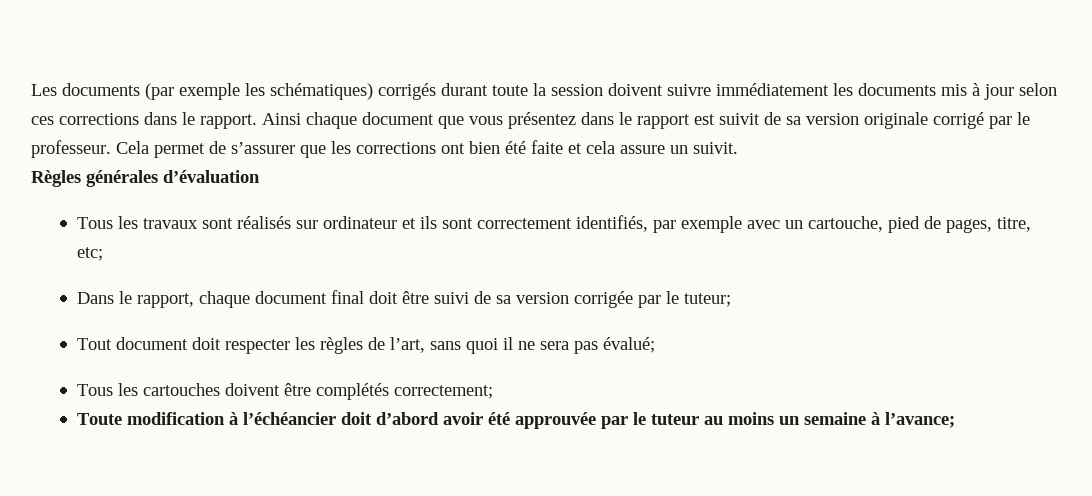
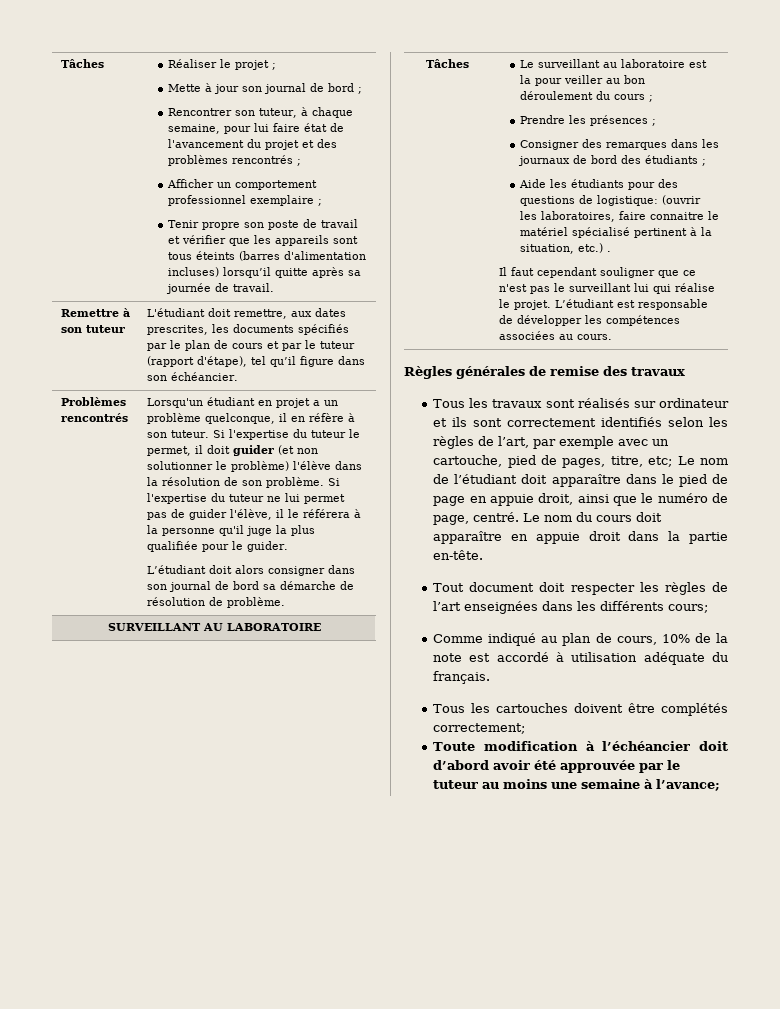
- Les documents (par exemple les schématiques) corrigés durant toute la session doivent suivre immédiatement les documents mis à jour selon ces corrections dans le rapport. Ainsi chaque document que vous présentez dans le rapport est suivit de sa version originale corrigé par le professeur. Cela permet de s’assurer que les corrections ont bien été faite et cela assure un suivit.
- Règles générales d’évaluation
+ Tâches | Réaliser le projet ;
+ Mette à jour son journal de bord ;
+ Rencontrer son tuteur, à chaque semaine, pour lui faire état de l'avancement du projet et des problèmes rencontrés ;
+ Afficher un comportement professionnel exemplaire ;
+ Tenir propre son poste de travail et vérifier que les appareils sont tous éteints (barres d'alimentation incluses) lorsqu’il quitte après sa journée de travail.
+ Remettre à son tuteur | L'étudiant doit remettre, aux dates prescrites, les documents spécifiés par le plan de cours et par le tuteur (rapport d'étape), tel qu’il figure dans son échéancier.
+ Problèmes rencontrés | Lorsqu'un étudiant en projet a un problème quelconque, il en réfère à son tuteur. Si l'expertise du tuteur le permet, il doit guider (et non solutionner le problème) l'élève dans la résolution de son problème. Si l'expertise du tuteur ne lui permet pas de guider l'élève, il le référera à la personne qu'il juge la plus qualifiée pour le guider.
+ L’étudiant doit alors consigner dans son journal de bord sa démarche de résolution de problème.
+ SURVEILLANT AU LABORATOIRE
+ Tâches | Le surveillant au laboratoire est la pour veiller au bon déroulement du cours ;
+ Prendre les présences ;
+ Consigner des remarques dans les journaux de bord des étudiants ;
+ Aide les étudiants pour des questions de logistique: (ouvrir les laboratoires, faire connaitre le matériel spécialisé pertinent à la situation, etc.) .
+ Il faut cependant souligner que ce n'est pas le surveillant lui qui réalise le projet. L’étudiant est responsable de développer les compétences associées au cours.
+ Règles générales de remise des travaux
- Tous les travaux sont réalisés sur ordinateur et ils sont correctement identifiés, par exemple avec un cartouche, pied de pages, titre, etc;
- Dans le rapport, chaque document final doit être suivi de sa version corrigée par le tuteur;
+ Tous les travaux sont réalisés sur ordinateur et ils sont correctement identifiés selon les règles de l’art, par exemple avec un cartouche, pied de pages, titre, etc; Le nom de l’étudiant doit apparaître dans le pied de page en appuie droit, ainsi que le numéro de page, centré. Le nom du cours doit apparaître en appuie droit dans la partie en-tête.
- Tout document doit respecter les règles de l’art, sans quoi il ne sera pas évalué;
+ Tout document doit respecter les règles de l’art enseignées dans les différents cours;
+ Comme indiqué au plan de cours, 10% de la note est accordé à utilisation adéquate du français.
- Toute modification à l’échéancier doit d’abord avoir été approuvée par le tuteur au moins un semaine à l’avance;
+ Toute modification à l’échéancier doit d’abord avoir été approuvée par le tuteur au moins une semaine à l’avance;

